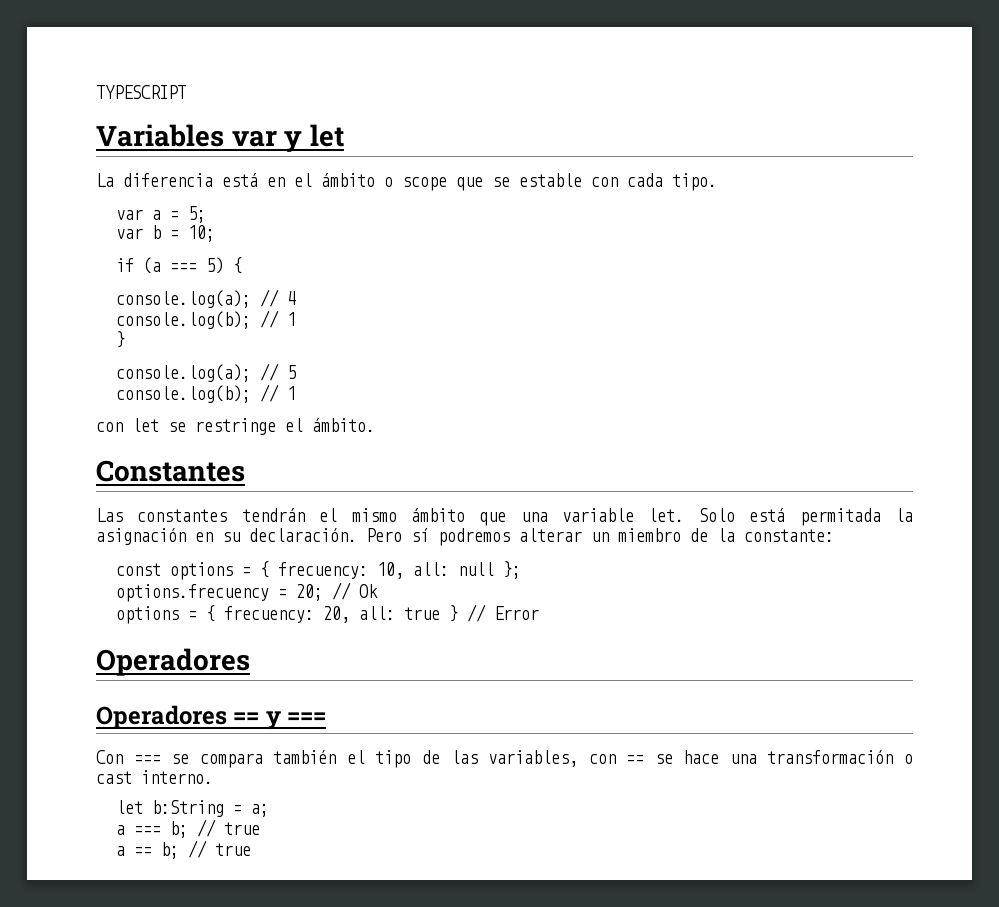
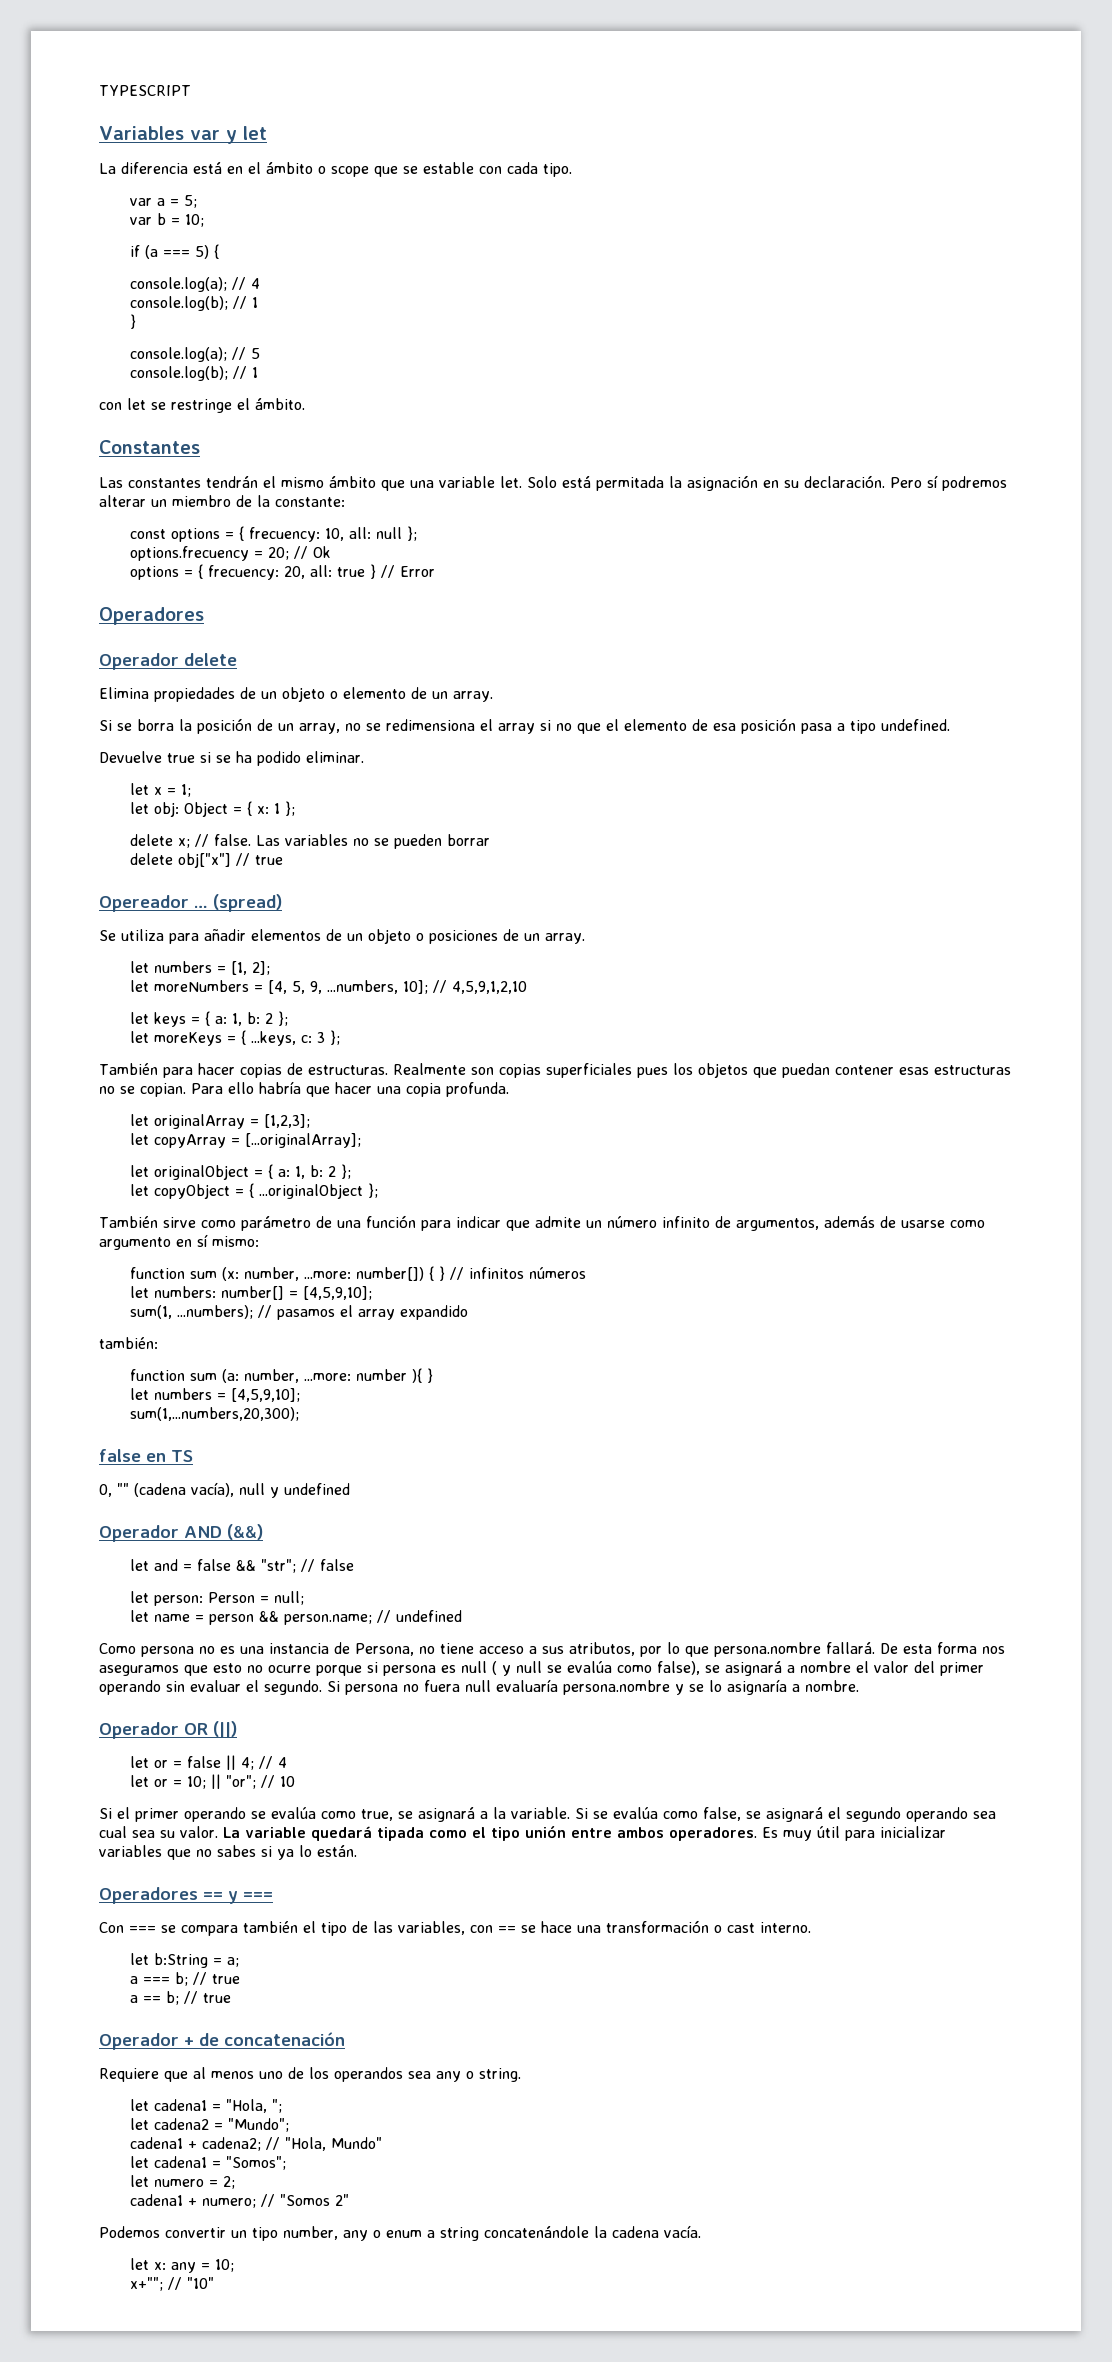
+ Operador delete
+ Elimina propiedades de un objeto o elemento de un array.
+ Si se borra la posición de un array, no se redimensiona el array si no que el elemento de esa posición pasa a tipo undefined.
+ Devuelve true si se ha podido eliminar.
+ let x = 1;
+ let obj: Object = { x: 1 };
+ delete x; // false. Las variables no se pueden borrar
+ delete obj["x"] // true
+ Opereador … (spread)
+ Se utiliza para añadir elementos de un objeto o posiciones de un array.
+ let numbers = [1, 2];
+ let moreNumbers = [4, 5, 9, ...numbers, 10]; // 4,5,9,1,2,10
+ let keys = { a: 1, b: 2 };
+ let moreKeys = { ...keys, c: 3 };
+ También para hacer copias de estructuras. Realmente son copias superficiales pues los objetos que puedan contener esas estructuras no se copian. Para ello habría que hacer una copia profunda.
+ let originalArray = [1,2,3];
+ let copyArray = [...originalArray];
+ let originalObject = { a: 1, b: 2 };
+ let copyObject = { ...originalObject };
+ También sirve como parámetro de una función para indicar que admite un número infinito de argumentos, además de usarse como argumento en sí mismo:
+ function sum (x: number, ...more: number[]) { } // infinitos números
+ let numbers: number[] = [4,5,9,10];
+ sum(1, ...numbers); // pasamos el array expandido
+ también:
+ function sum (a: number, ...more: number ){ }
+ let numbers = [4,5,9,10];
+ sum(1,...numbers,20,300);
+ false en TS
+ 0, "" (cadena vacía), null y undefined
+ Operador AND (&&)
+ let and = false && "str"; // false
+ let person: Person = null;
+ let name = person && person.name; // undefined
+ Como persona no es una instancia de Persona, no tiene acceso a sus atributos, por lo que persona.nombre fallará. De esta forma nos aseguramos que esto no ocurre porque si persona es null ( y null se evalúa como false), se asignará a nombre el valor del primer operando sin evaluar el segundo. Si persona no fuera null evaluaría persona.nombre y se lo asignaría a nombre.
+ Operador OR (||)
+ let or = false || 4; // 4
+ let or = 10; || "or"; // 10
+ Si el primer operando se evalúa como true, se asignará a la variable. Si se evalúa como false, se asignará el segundo operando sea cual sea su valor. La variable quedará tipada como el tipo unión entre ambos operadores. Es muy útil para inicializar variables que no sabes si ya lo están.
+ Operador + de concatenación
+ Requiere que al menos uno de los operandos sea any o string.
+ let cadena1 = "Hola, ";
+ let cadena2 = "Mundo";
+ cadena1 + cadena2; // "Hola, Mundo"
+ let cadena1 = "Somos";
+ let numero = 2;
+ cadena1 + numero; // "Somos 2"
+ Podemos convertir un tipo number, any o enum a string concatenándole la cadena vacía.
+ let x: any = 10;
+ x+""; // "10"

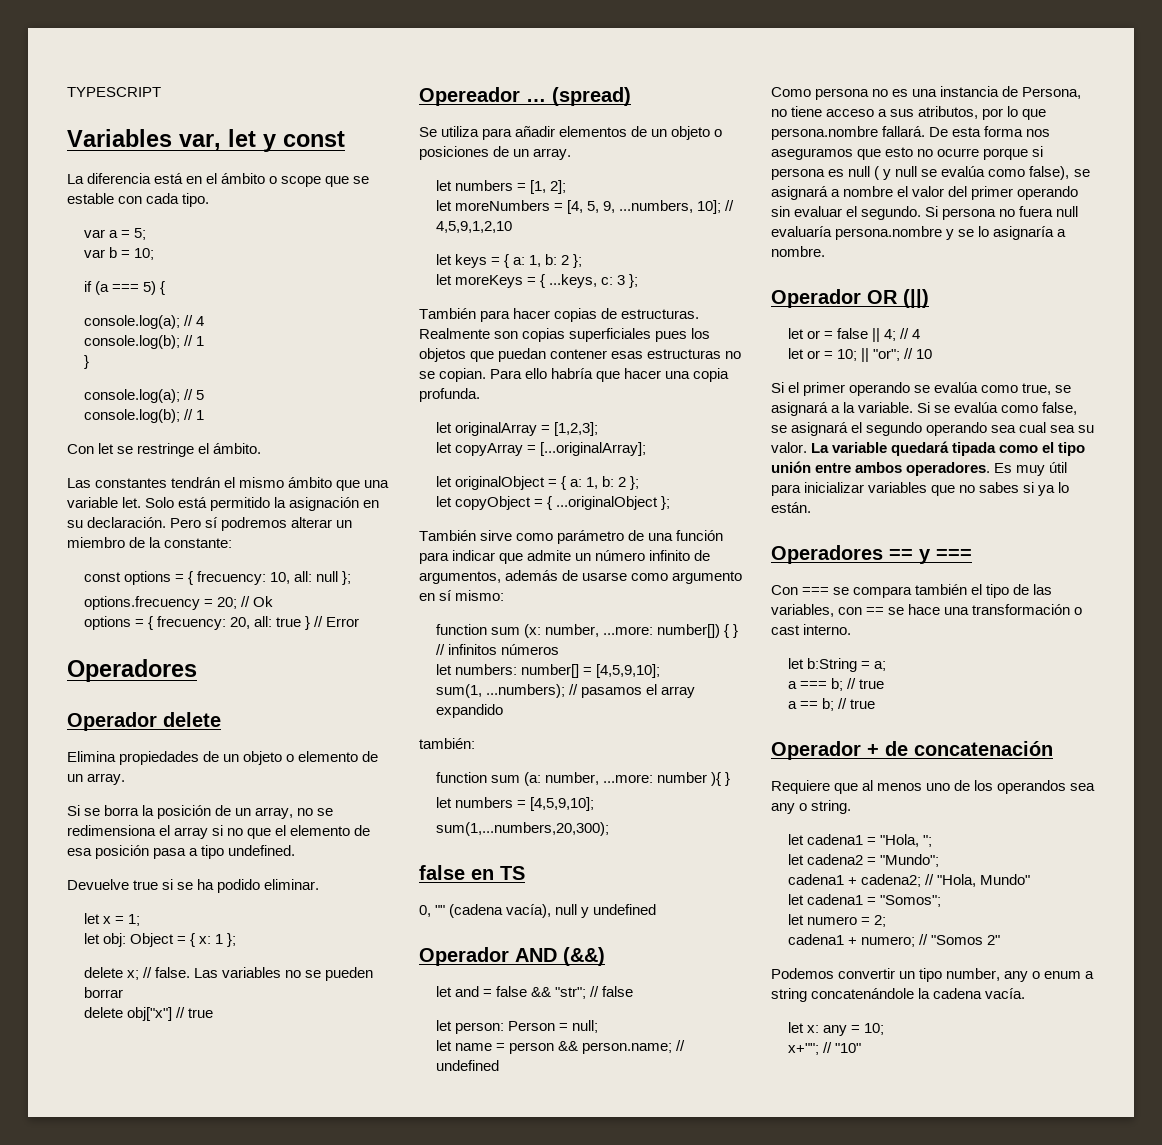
- Variables var y let
+ Variables var, let y const
- con let se restringe el ámbito.
+ Con let se restringe el ámbito.
- Constantes
- Solo está permitada la asignación en su declaración.
+ Solo está permitido la asignación en su declaración.

